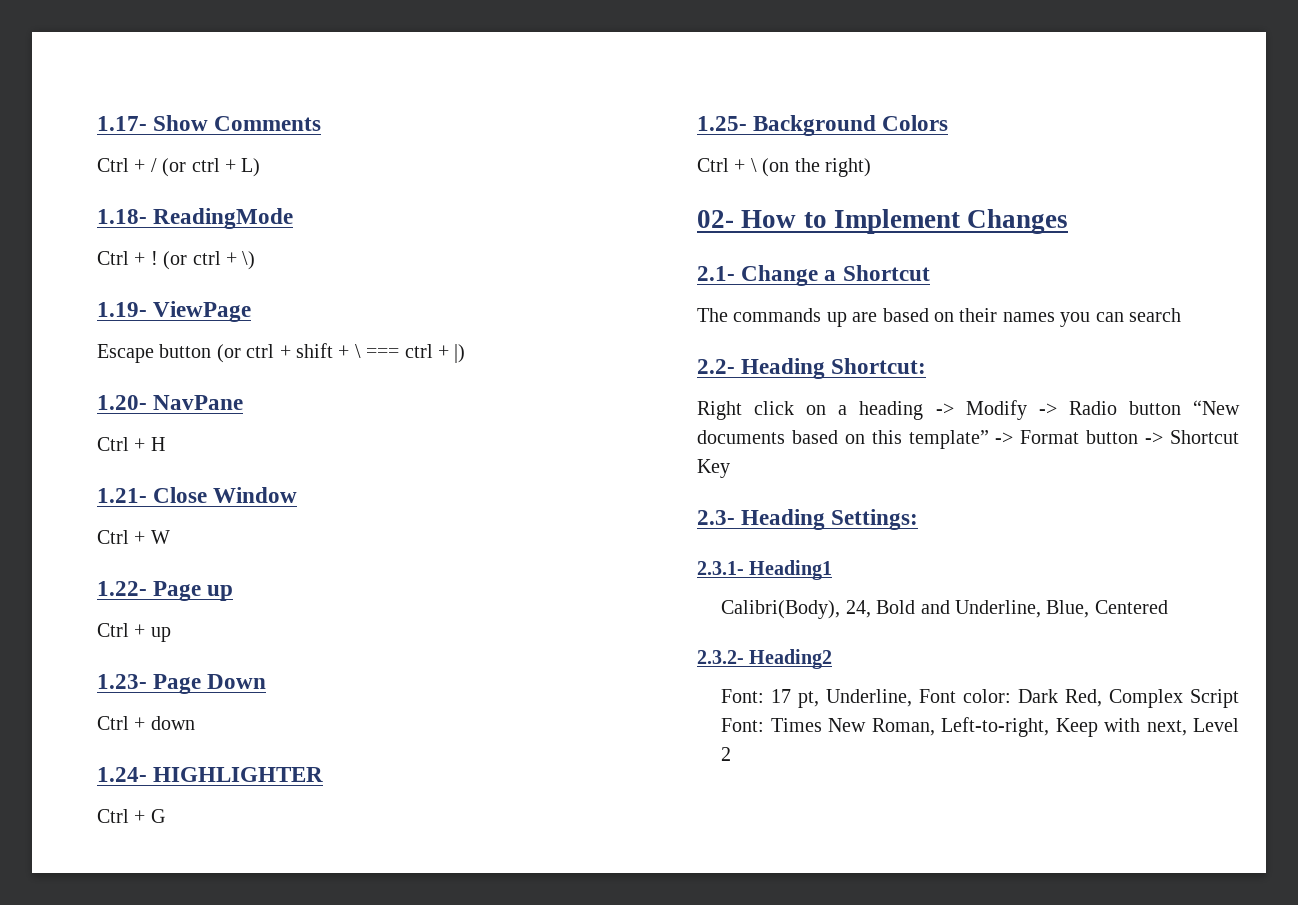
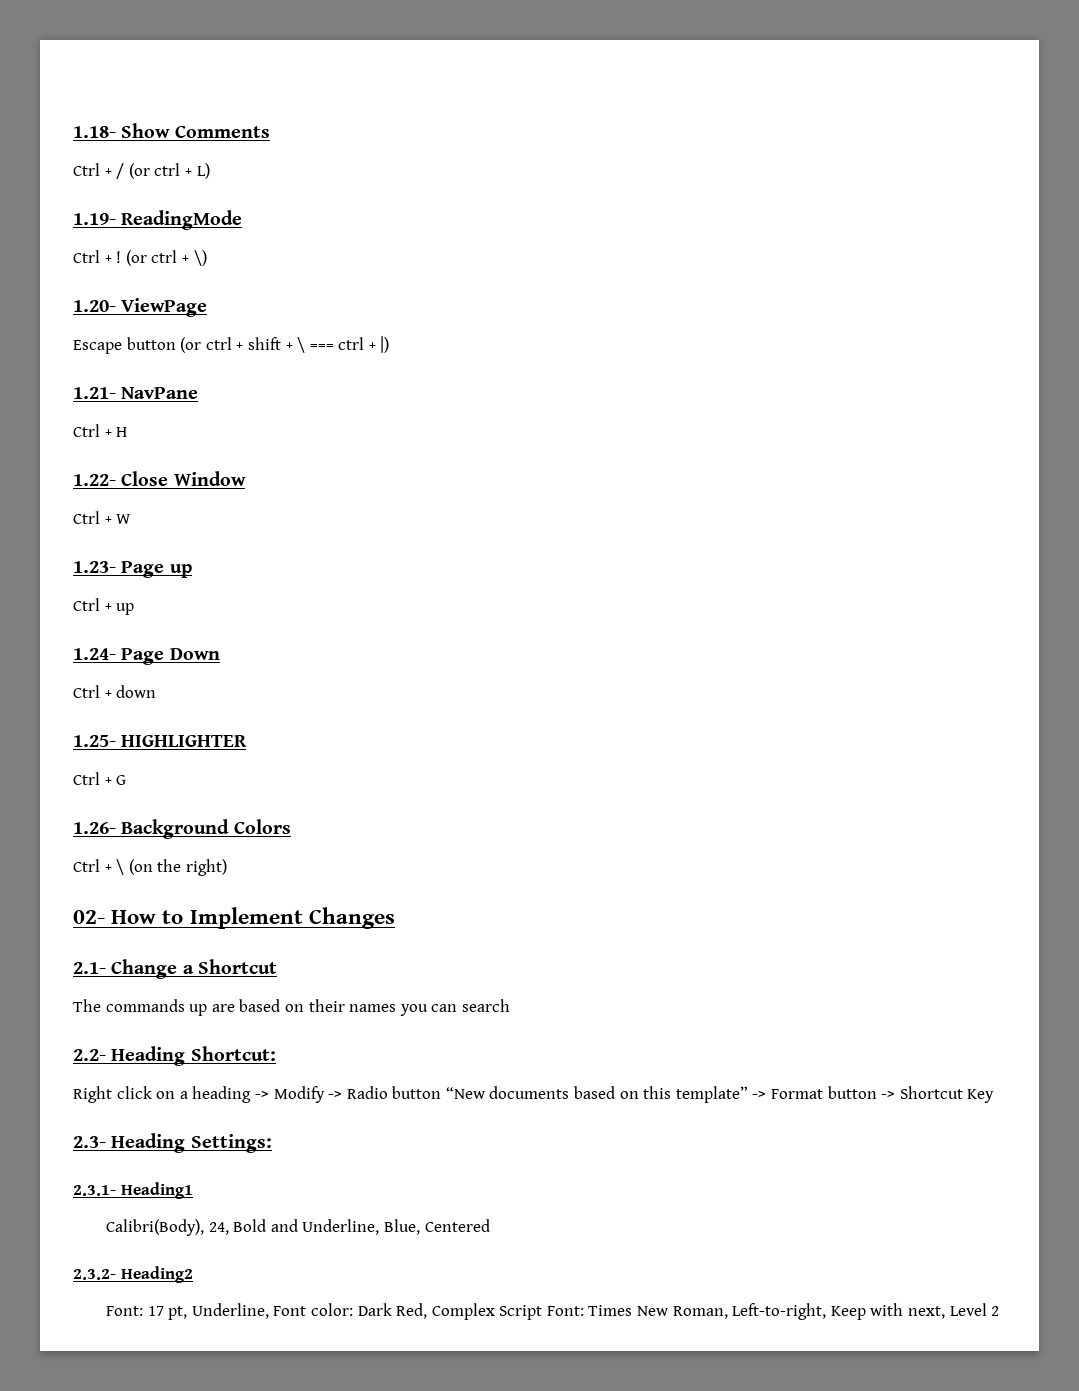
- 1.17- Show Comments
+ 1.18- Show Comments
- 1.18- ReadingMode
+ 1.19- ReadingMode
- 1.19- ViewPage
+ 1.20- ViewPage
- 1.20- NavPane
+ 1.21- NavPane
- 1.21- Close Window
+ 1.22- Close Window
- 1.22- Page up
+ 1.23- Page up
- 1.23- Page Down
+ 1.24- Page Down
- 1.24- HIGHLIGHTER
+ 1.25- HIGHLIGHTER
- 1.25- Background Colors
+ 1.26- Background Colors

